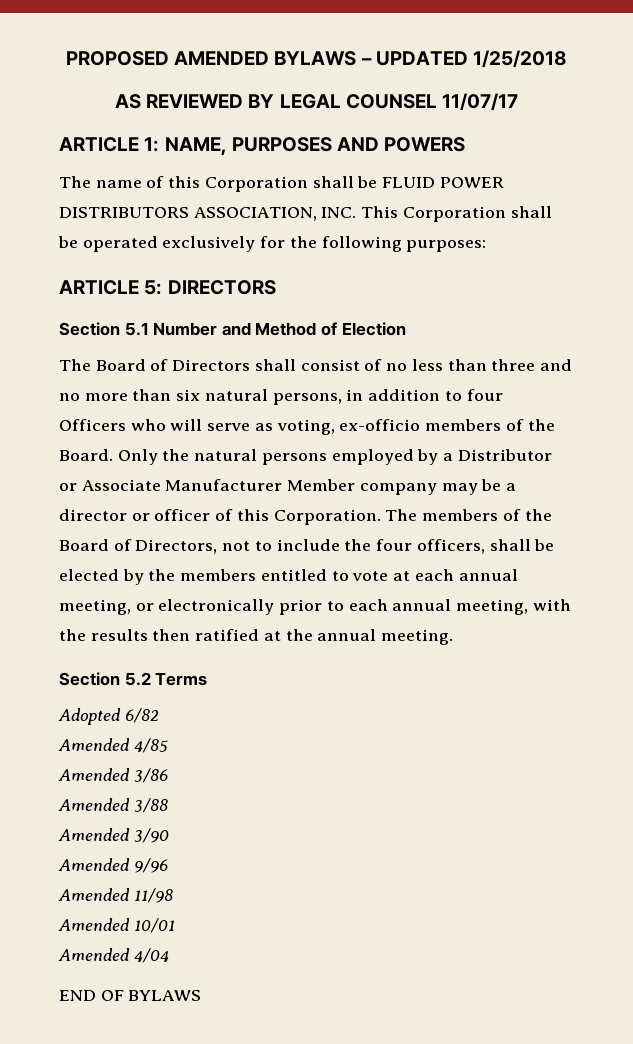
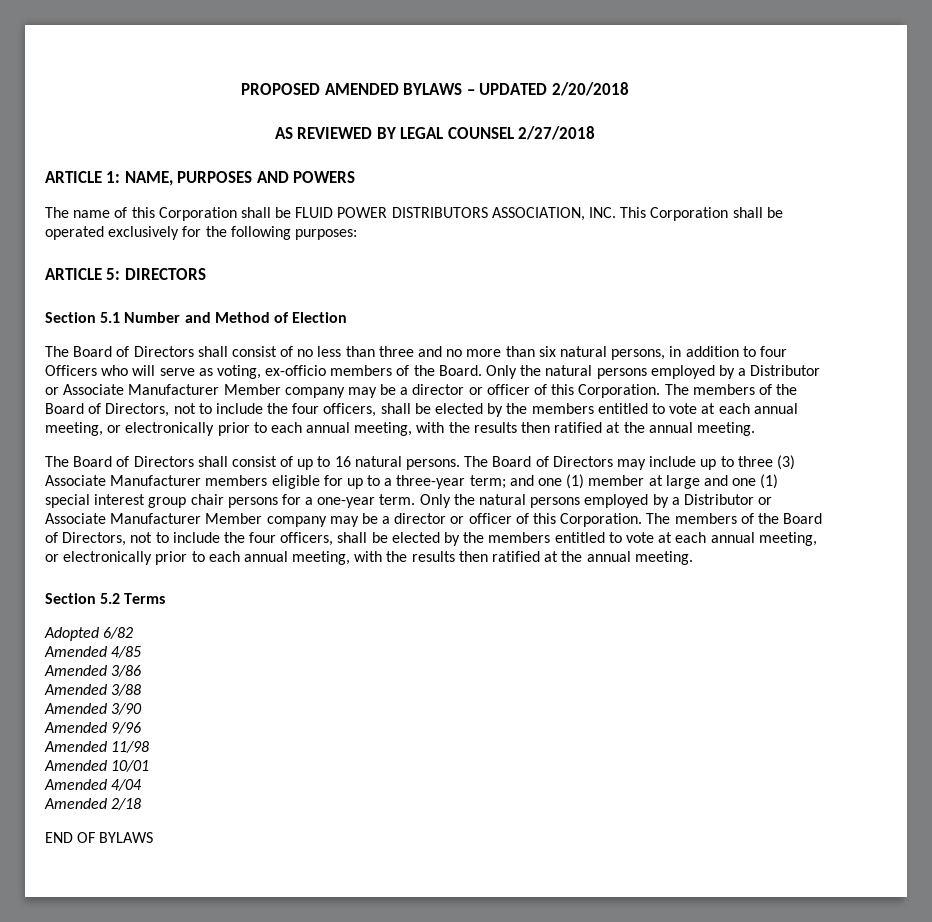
- PROPOSED AMENDED BYLAWS – UPDATED 1/25/2018
+ PROPOSED AMENDED BYLAWS – UPDATED 2/20/2018
- AS REVIEWED BY LEGAL COUNSEL 11/07/17
+ AS REVIEWED BY LEGAL COUNSEL 2/27/2018
+ The Board of Directors shall consist of up to 16 natural persons. The Board of Directors may include up to three (3) Associate Manufacturer members eligible for up to a three-year term; and one (1) member at large and one (1) special interest group chair persons for a one-year term. Only the natural persons employed by a Distributor or Associate Manufacturer Member company may be a director or officer of this Corporation. The members of the Board of Directors, not to include the four officers, shall be elected by the members entitled to vote at each annual meeting, or electronically prior to each annual meeting, with the results then ratified at the annual meeting.
+ Amended 2/18

